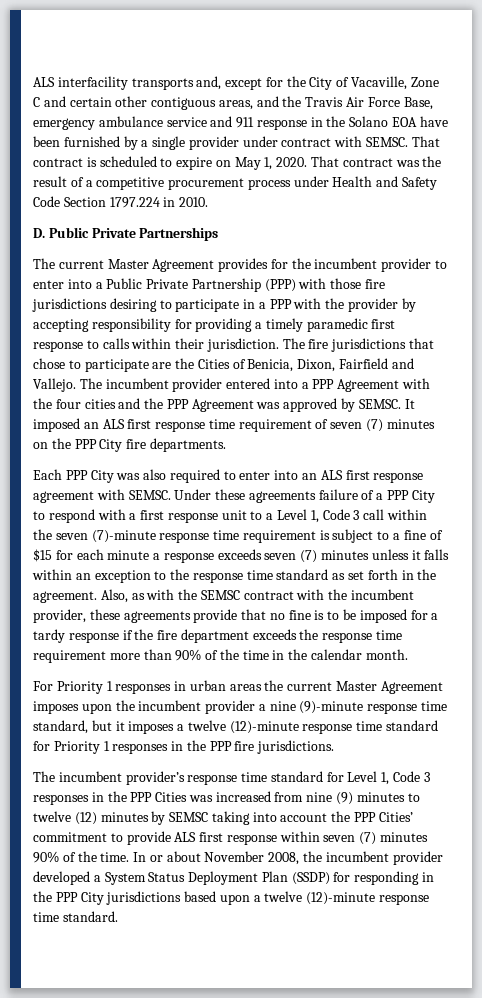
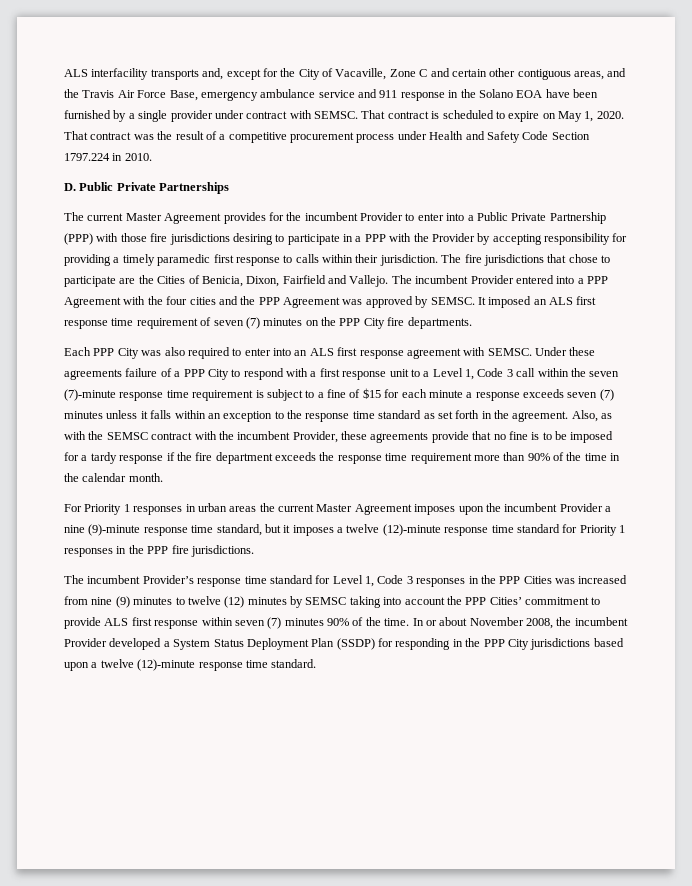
- The current Master Agreement provides for the incumbent provider to enter into a Public Private Partnership (PPP) with those fire jurisdictions desiring to participate in a PPP with the provider by accepting responsibility for providing a timely paramedic first response to calls within their jurisdiction.
+ The current Master Agreement provides for the incumbent Provider to enter into a Public Private Partnership (PPP) with those fire jurisdictions desiring to participate in a PPP with the Provider by accepting responsibility for providing a timely paramedic first response to calls within their jurisdiction.
- The incumbent provider entered into a PPP Agreement with the four cities and the PPP Agreement was approved by SEMSC.
+ The incumbent Provider entered into a PPP Agreement with the four cities and the PPP Agreement was approved by SEMSC.
- Also, as with the SEMSC contract with the incumbent provider, these agreements provide that no fine is to be imposed for a tardy response if the fire department exceeds the response time requirement more than 90% of the time in the calendar month.
+ Also, as with the SEMSC contract with the incumbent Provider, these agreements provide that no fine is to be imposed for a tardy response if the fire department exceeds the response time requirement more than 90% of the time in the calendar month.
- For Priority 1 responses in urban areas the current Master Agreement imposes upon the incumbent provider a nine (9)-minute response time standard, but it imposes a twelve (12)-minute response time standard for Priority 1 responses in the PPP fire jurisdictions.
+ For Priority 1 responses in urban areas the current Master Agreement imposes upon the incumbent Provider a nine (9)-minute response time standard, but it imposes a twelve (12)-minute response time standard for Priority 1 responses in the PPP fire jurisdictions.
- The incumbent provider’s response time standard for Level 1, Code 3 responses in the PPP Cities was increased from nine (9) minutes to twelve (12) minutes by SEMSC taking into account the PPP Cities’ commitment to provide ALS first response within seven (7) minutes 90% of the time.
+ The incumbent Provider’s response time standard for Level 1, Code 3 responses in the PPP Cities was increased from nine (9) minutes to twelve (12) minutes by SEMSC taking into account the PPP Cities’ commitment to provide ALS first response within seven (7) minutes 90% of the time.
- In or about November 2008, the incumbent provider developed a System Status Deployment Plan (SSDP) for responding in the PPP City jurisdictions based upon a twelve (12)-minute response time standard.
+ In or about November 2008, the incumbent Provider developed a System Status Deployment Plan (SSDP) for responding in the PPP City jurisdictions based upon a twelve (12)-minute response time standard.

